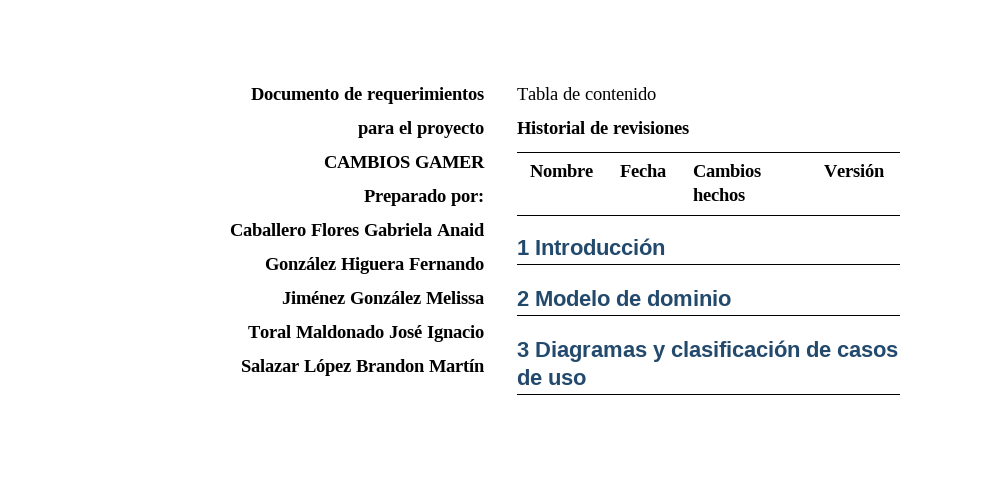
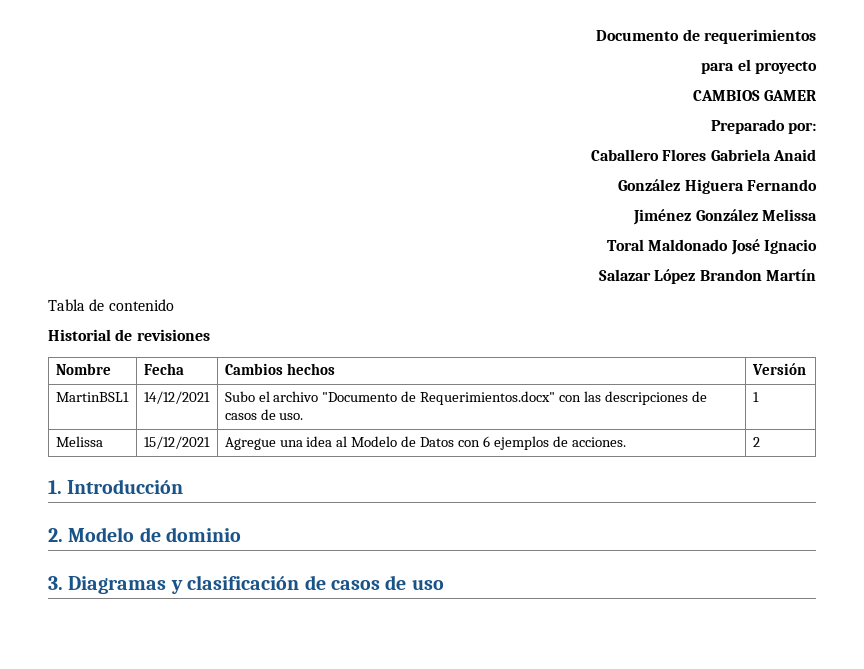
- 1 Introducción
+ MartinBSL1 | 14/12/2021 | Subo el archivo "Documento de Requerimientos.docx" con las descripciones de casos de uso. | 1
+ Melissa | 15/12/2021 | Agregue una idea al Modelo de Datos con 6 ejemplos de acciones. | 2
+ 1. Introducción
- 2 Modelo de dominio
+ 2. Modelo de dominio
- 3 Diagramas y clasificación de casos de uso
+ 3. Diagramas y clasificación de casos de uso

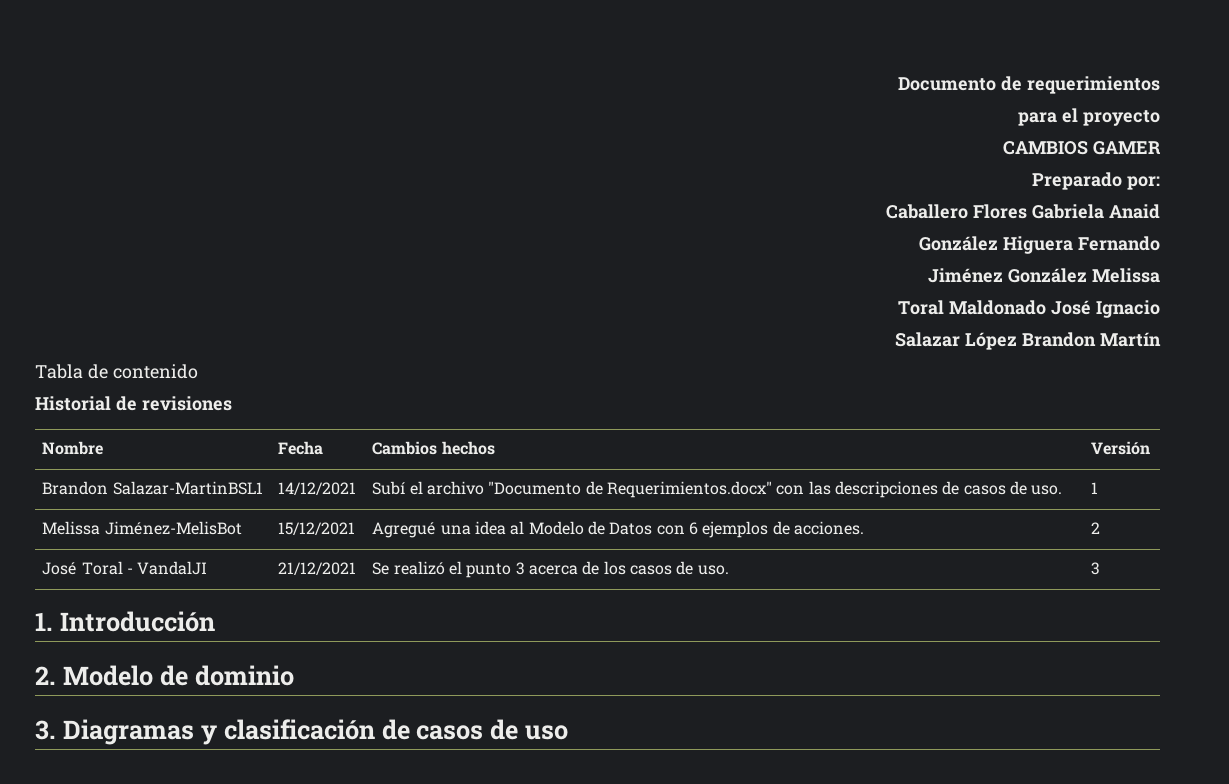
- MartinBSL1 | 14/12/2021 | Subo el archivo "Documento de Requerimientos.docx" con las descripciones de casos de uso. | 1
+ Brandon Salazar-MartinBSL1 | 14/12/2021 | Subí el archivo "Documento de Requerimientos.docx" con las descripciones de casos de uso. | 1
- Melissa | 15/12/2021 | Agregue una idea al Modelo de Datos con 6 ejemplos de acciones. | 2
+ Melissa Jiménez-MelisBot | 15/12/2021 | Agregué una idea al Modelo de Datos con 6 ejemplos de acciones. | 2
+ José Toral - VandalJI | 21/12/2021 | Se realizó el punto 3 acerca de los casos de uso. | 3

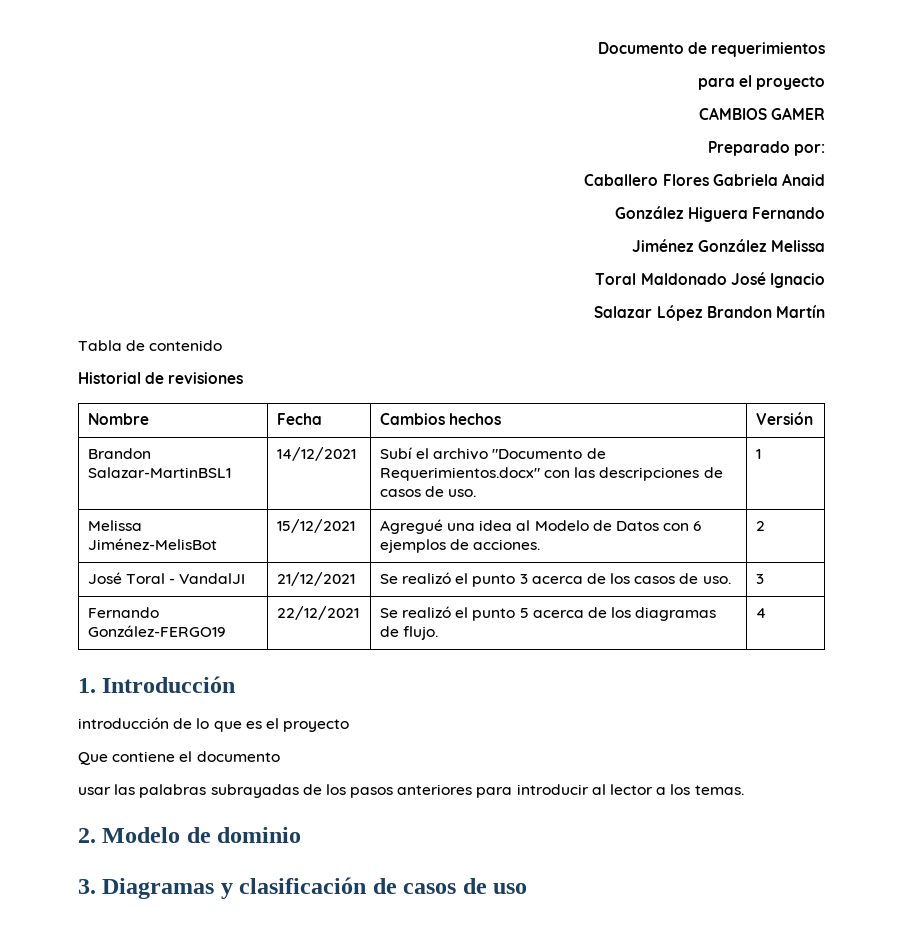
+ Fernando González-FERGO19 | 22/12/2021 | Se realizó el punto 5 acerca de los diagramas de flujo. | 4
  1. Introducción
+ introducción de lo que es el proyecto
+ Que contiene el documento
+ usar las palabras subrayadas de los pasos anteriores para introducir al lector a los temas.

